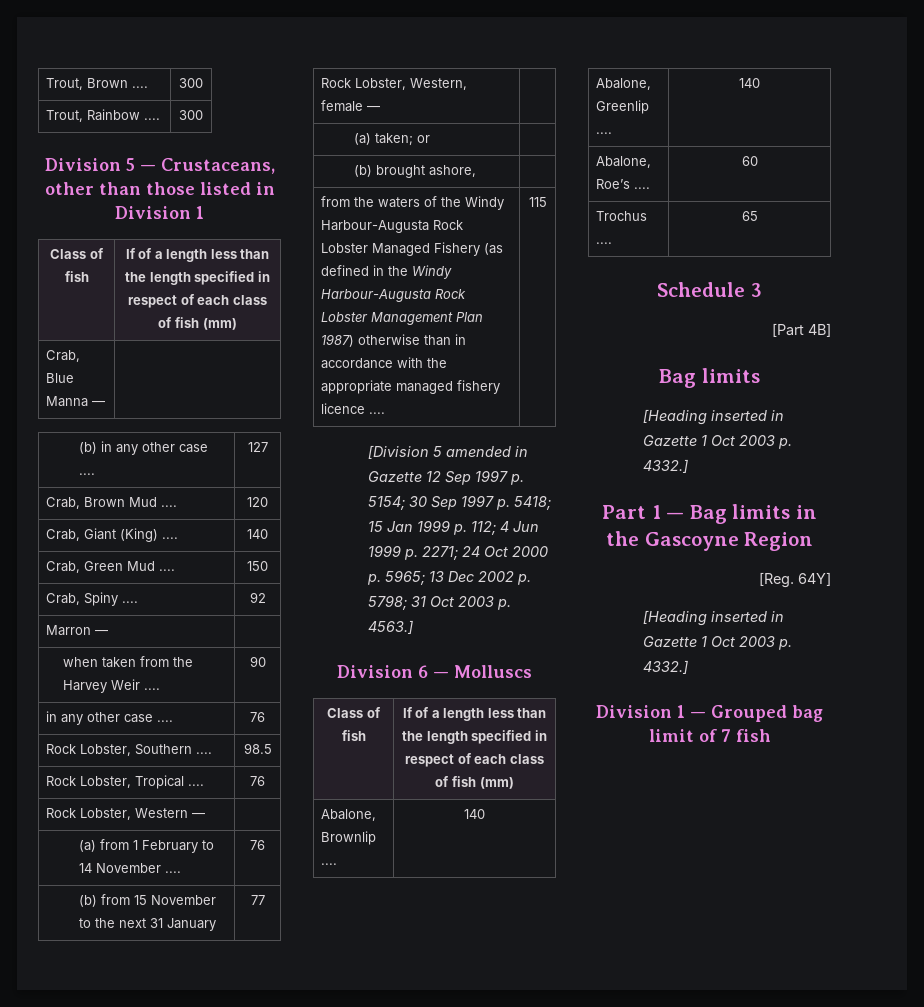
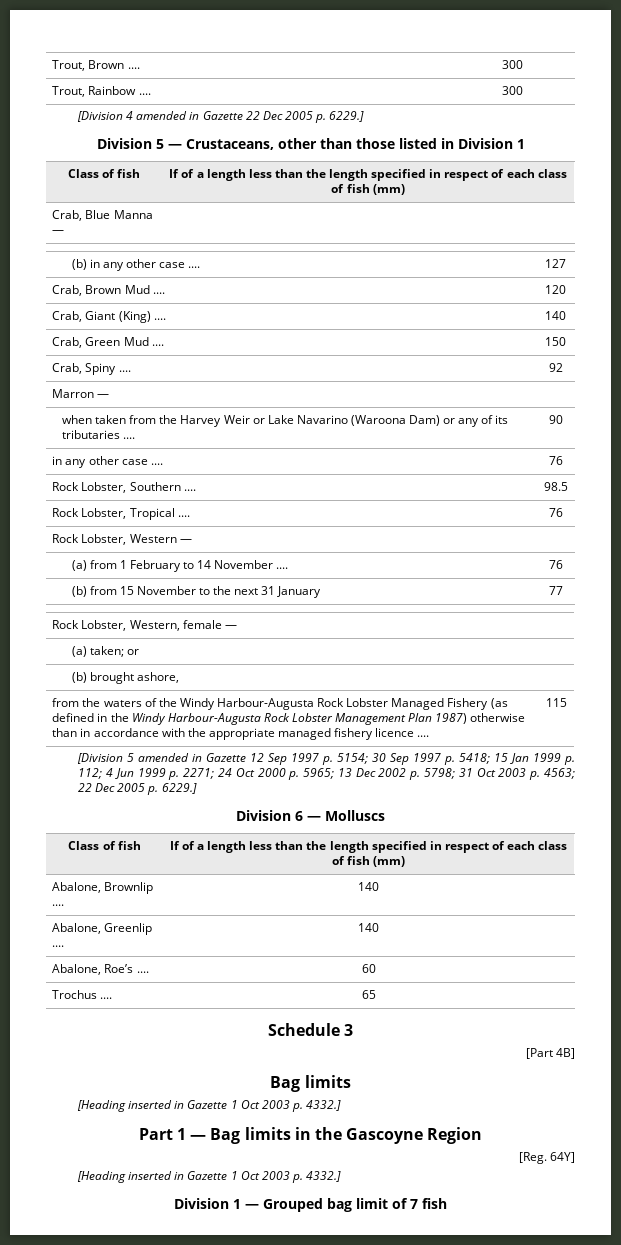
+ [Division 4 amended in Gazette 22 Dec 2005 p. 6229.]
- when taken from the Harvey Weir .... | 90
+ when taken from the Harvey Weir or Lake Navarino (Waroona Dam) or any of its tributaries .... | 90
- [Division 5 amended in Gazette 12 Sep 1997 p. 5154; 30 Sep 1997 p. 5418; 15 Jan 1999 p. 112; 4 Jun 1999 p. 2271; 24 Oct 2000 p. 5965; 13 Dec 2002 p. 5798; 31 Oct 2003 p. 4563.]
+ [Division 5 amended in Gazette 12 Sep 1997 p. 5154; 30 Sep 1997 p. 5418; 15 Jan 1999 p. 112; 4 Jun 1999 p. 2271; 24 Oct 2000 p. 5965; 13 Dec 2002 p. 5798; 31 Oct 2003 p. 4563; 22 Dec 2005 p. 6229.]

